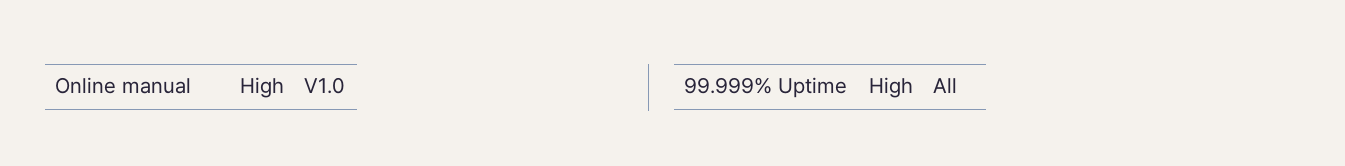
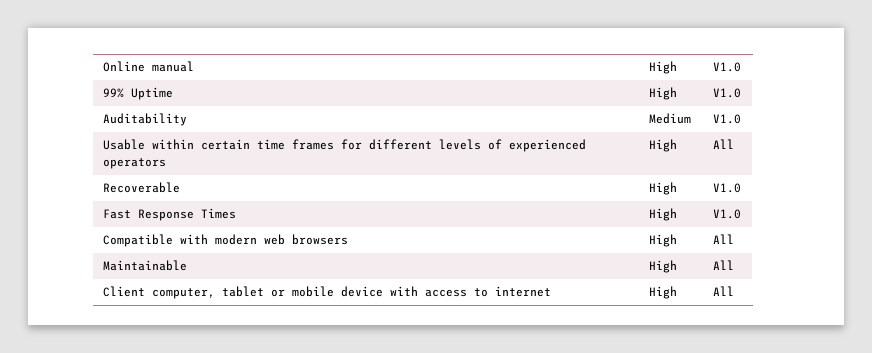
- 99.999% Uptime | High | All
+ 99% Uptime | High | V1.0
+ Auditability | Medium | V1.0
+ Usable within certain time frames for different levels of experienced operators | High | All
+ Recoverable | High | V1.0
+ Fast Response Times | High | V1.0
+ Compatible with modern web browsers | High | All
+ Maintainable | High | All
+ Client computer, tablet or mobile device with access to internet | High | All

